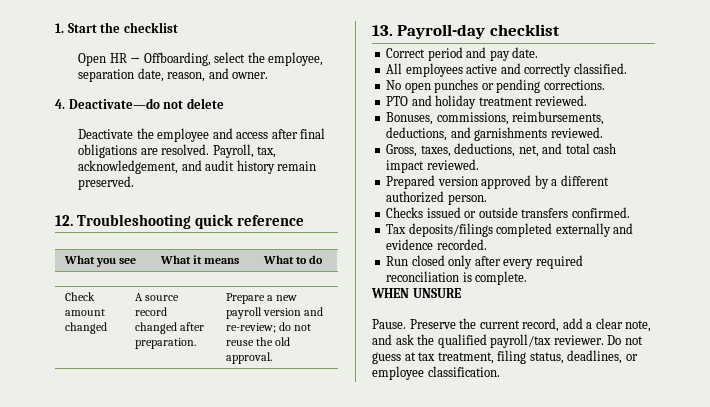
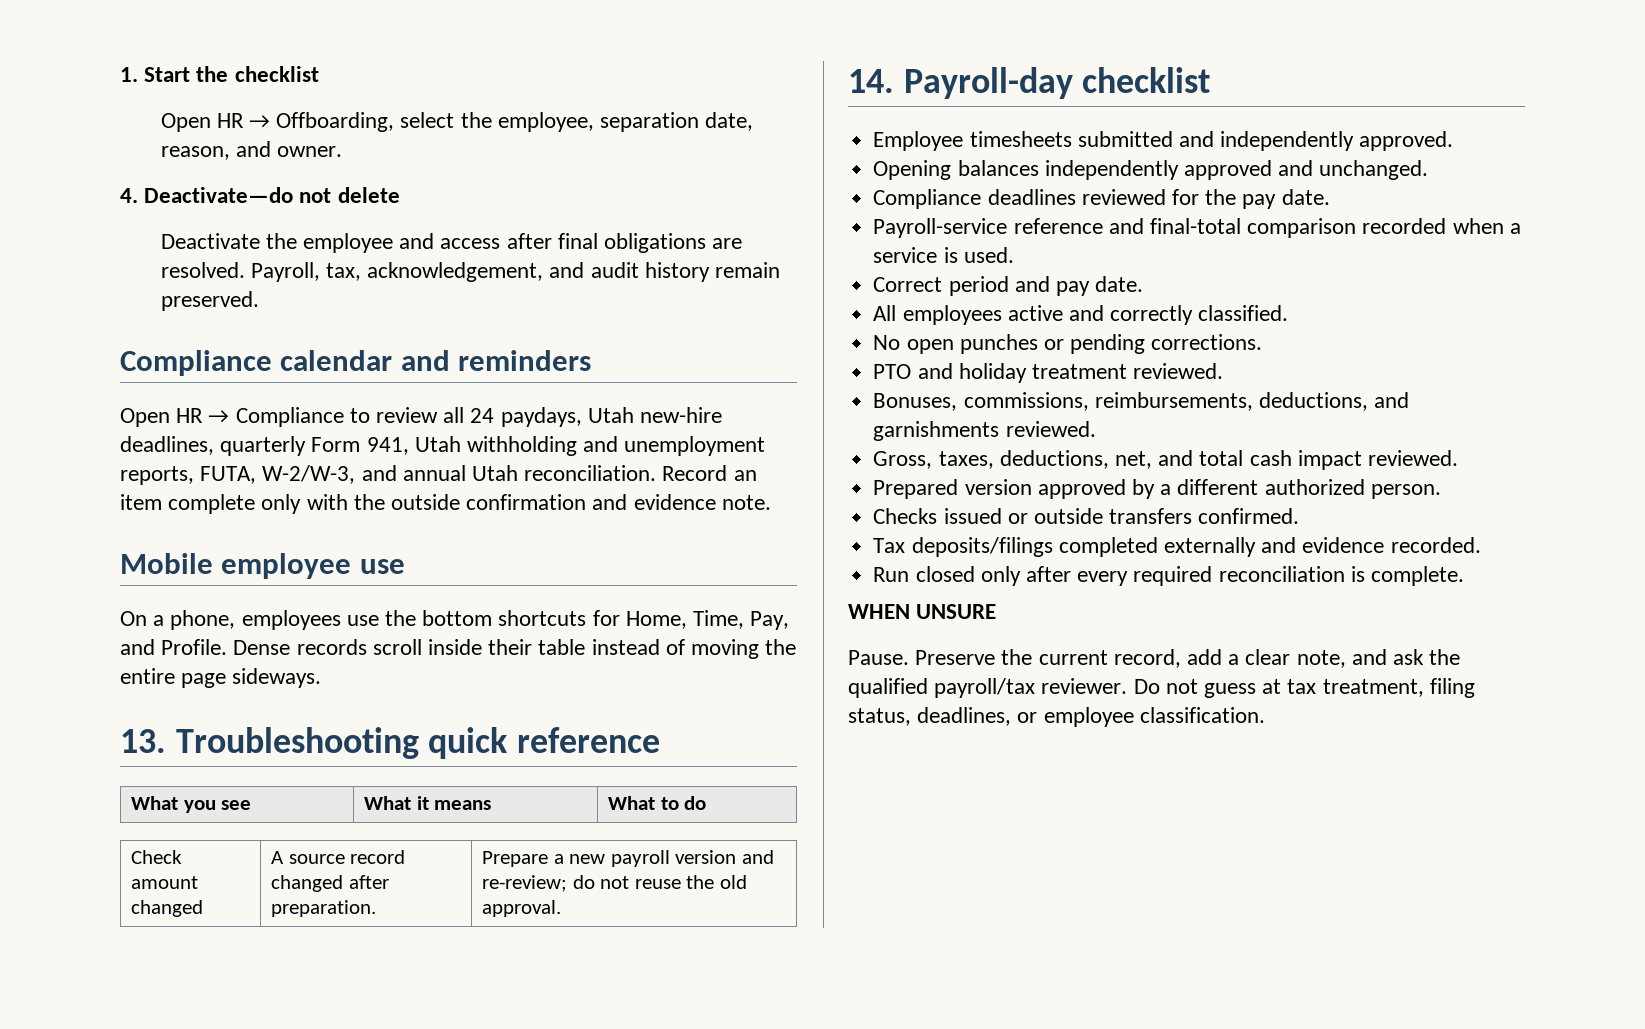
- 12. Troubleshooting quick reference
+ Compliance calendar and reminders
+ Open HR → Compliance to review all 24 paydays, Utah new-hire deadlines, quarterly Form 941, Utah withholding and unemployment reports, FUTA, W-2/W-3, and annual Utah reconciliation. Record an item complete only with the outside confirmation and evidence note.
+ Mobile employee use
+ On a phone, employees use the bottom shortcuts for Home, Time, Pay, and Profile. Dense records scroll inside their table instead of moving the entire page sideways.
+ 13. Troubleshooting quick reference
- 13. Payroll-day checklist
+ 14. Payroll-day checklist
+ Employee timesheets submitted and independently approved.
+ Opening balances independently approved and unchanged.
+ Compliance deadlines reviewed for the pay date.
+ Payroll-service reference and final-total comparison recorded when a service is used.

